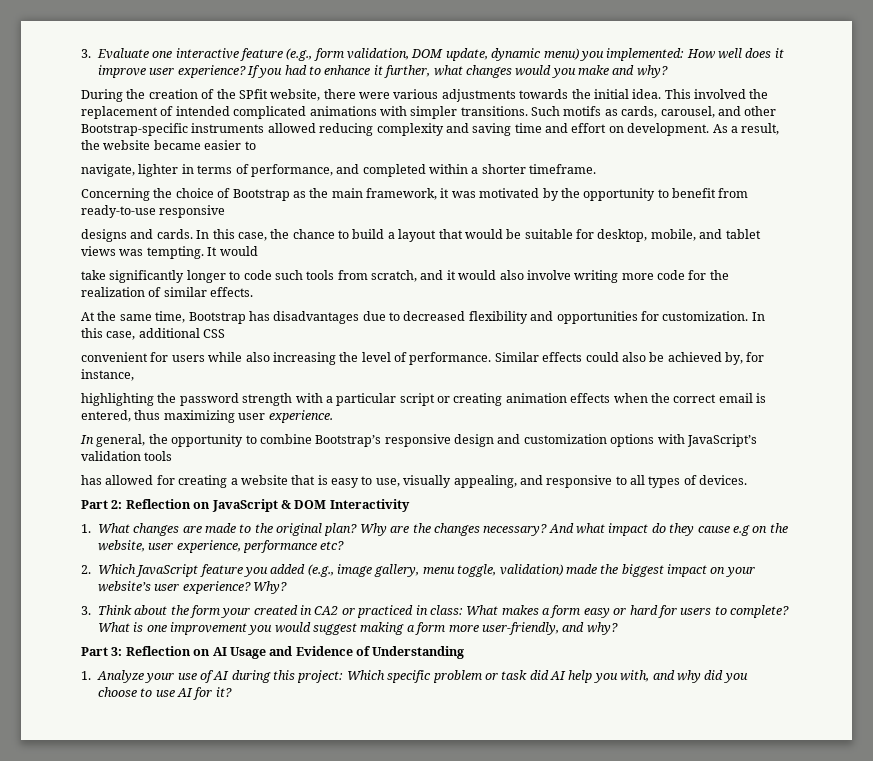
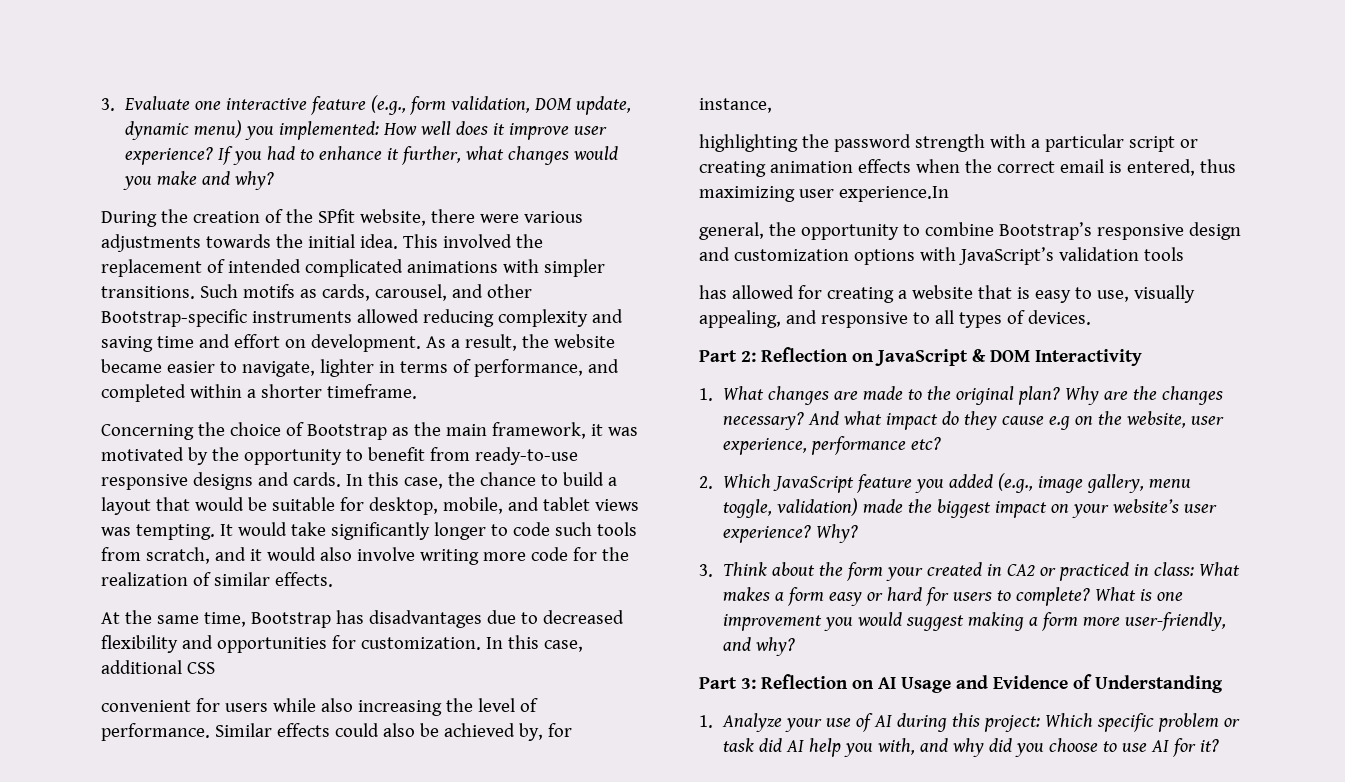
- As a result, the website became easier to
- navigate, lighter in terms of performance, and completed within a shorter timeframe.
+ As a result, the website became easier to navigate, lighter in terms of performance, and completed within a shorter timeframe.
- Concerning the choice of Bootstrap as the main framework, it was motivated by the opportunity to benefit from ready-to-use responsive
- designs and cards.
+ Concerning the choice of Bootstrap as the main framework, it was motivated by the opportunity to benefit from ready-to-use responsive designs and cards.
- It would
- take significantly longer to code such tools from scratch, and it would also involve writing more code for the realization of similar effects.
+ It would take significantly longer to code such tools from scratch, and it would also involve writing more code for the realization of similar effects.
- highlighting the password strength with a particular script or creating animation effects when the correct email is entered, thus maximizing user experience.
- In general, the opportunity to combine Bootstrap’s responsive design and customization options with JavaScript’s validation tools
+ highlighting the password strength with a particular script or creating animation effects when the correct email is entered, thus maximizing user experience.In
+ general, the opportunity to combine Bootstrap’s responsive design and customization options with JavaScript’s validation tools

